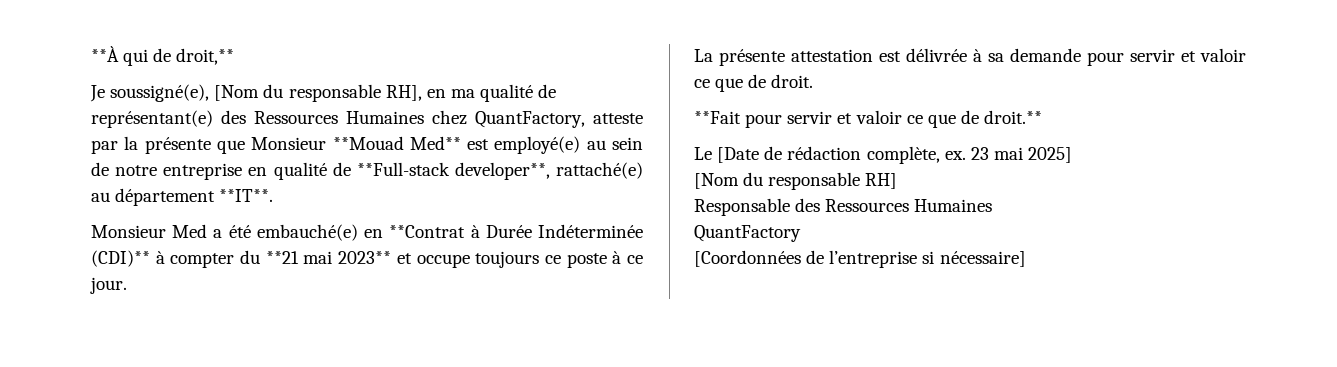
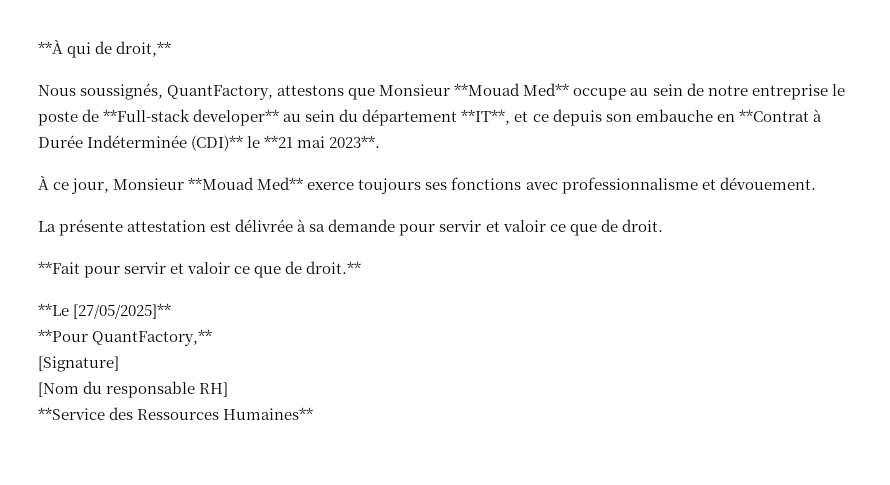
- Je soussigné(e), [Nom du responsable RH], en ma qualité de représentant(e) des Ressources Humaines chez QuantFactory, atteste par la présente que Monsieur **Mouad Med** est employé(e) au sein de notre entreprise en qualité de **Full-stack developer**, rattaché(e) au département **IT**.
- Monsieur Med a été embauché(e) en **Contrat à Durée Indéterminée (CDI)** à compter du **21 mai 2023** et occupe toujours ce poste à ce jour.
+ Nous soussignés, QuantFactory, attestons que Monsieur **Mouad Med** occupe au sein de notre entreprise le poste de **Full-stack developer** au sein du département **IT**, et ce depuis son embauche en **Contrat à Durée Indéterminée (CDI)** le **21 mai 2023**.
+ À ce jour, Monsieur **Mouad Med** exerce toujours ses fonctions avec professionnalisme et dévouement.
- Le [Date de rédaction complète, ex. 23 mai 2025]
+ **Le [27/05/2025]**
+ **Pour QuantFactory,**
+ [Signature]
- Responsable des Ressources Humaines
- QuantFactory
- [Coordonnées de l’entreprise si nécessaire]
+ **Service des Ressources Humaines**

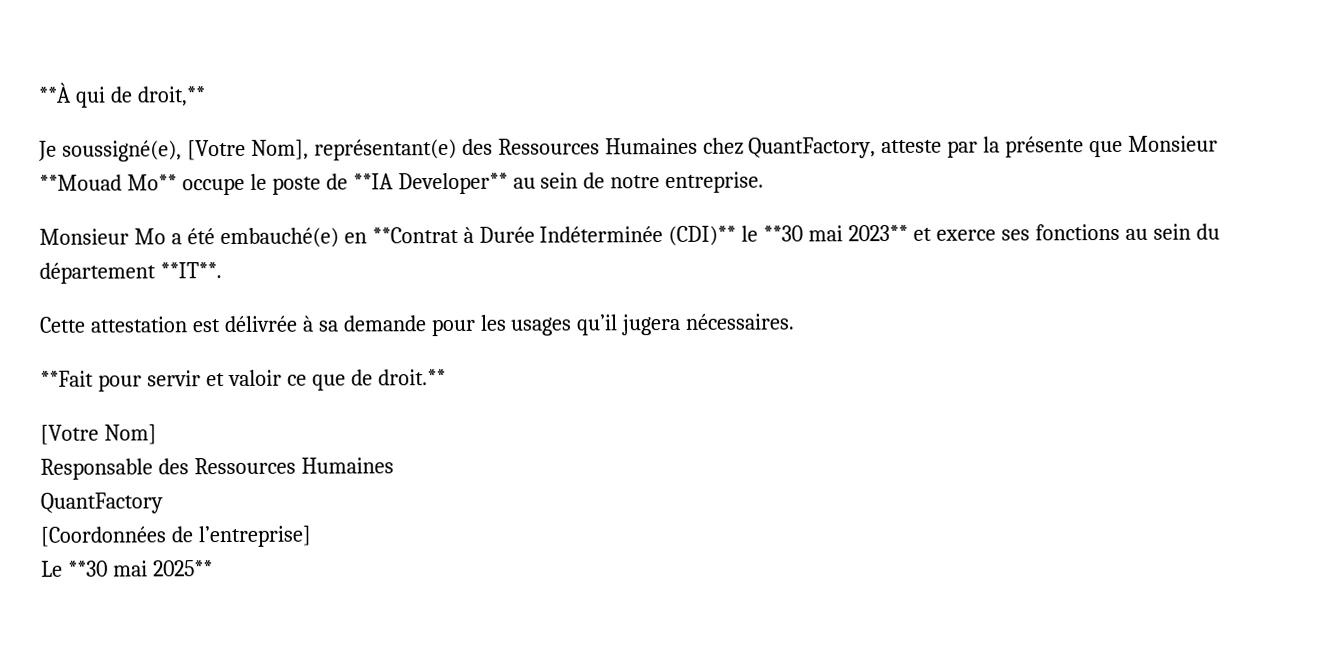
- Nous soussignés, QuantFactory, attestons que Monsieur **Mouad Med** occupe au sein de notre entreprise le poste de **Full-stack developer** au sein du département **IT**, et ce depuis son embauche en **Contrat à Durée Indéterminée (CDI)** le **21 mai 2023**.
- À ce jour, Monsieur **Mouad Med** exerce toujours ses fonctions avec professionnalisme et dévouement.
- La présente attestation est délivrée à sa demande pour servir et valoir ce que de droit.
+ Je soussigné(e), [Votre Nom], représentant(e) des Ressources Humaines chez QuantFactory, atteste par la présente que Monsieur **Mouad Mo** occupe le poste de **IA Developer** au sein de notre entreprise.
+ Monsieur Mo a été embauché(e) en **Contrat à Durée Indéterminée (CDI)** le **30 mai 2023** et exerce ses fonctions au sein du département **IT**.
+ Cette attestation est délivrée à sa demande pour les usages qu’il jugera nécessaires.
- **Le [27/05/2025]**
- **Pour QuantFactory,**
- [Signature]
- [Nom du responsable RH]
- **Service des Ressources Humaines**
+ [Votre Nom]
+ Responsable des Ressources Humaines
+ QuantFactory
+ [Coordonnées de l’entreprise]
+ Le **30 mai 2025**

